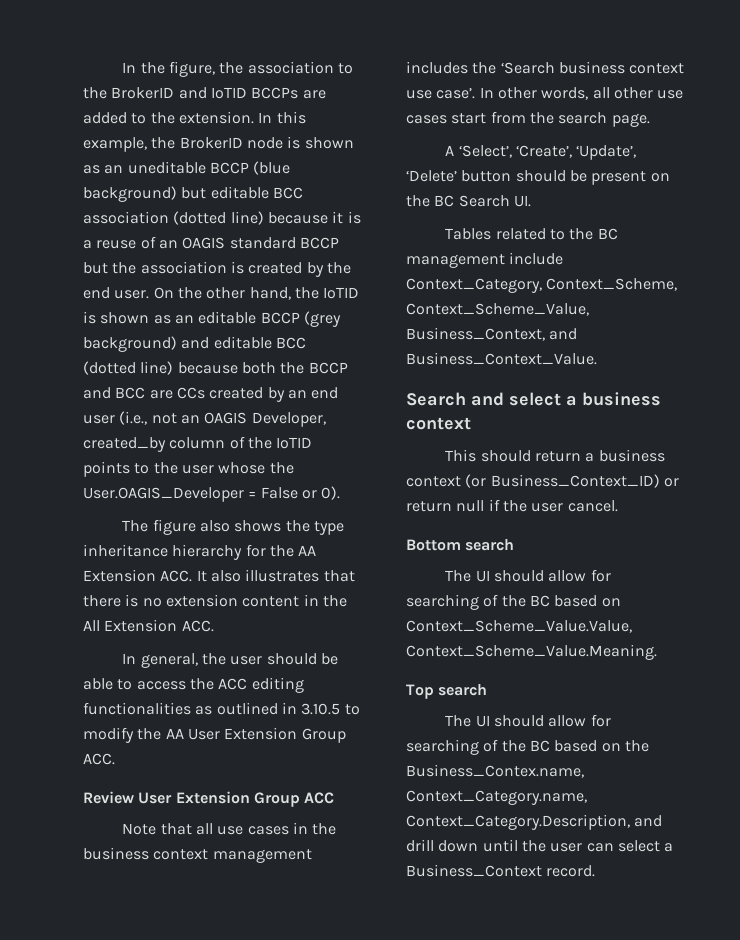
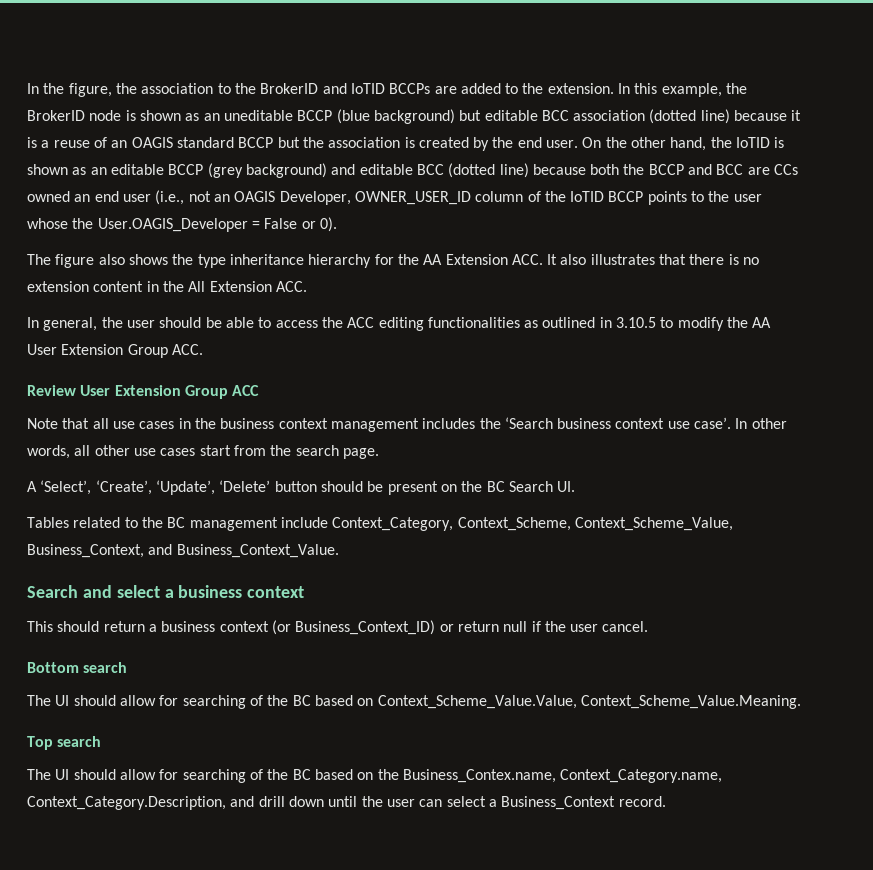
- On the other hand, the IoTID is shown as an editable BCCP (grey background) and editable BCC (dotted line) because both the BCCP and BCC are CCs created by an end user (i.e., not an OAGIS Developer, created_by column of the IoTID points to the user whose the User.OAGIS_Developer = False or 0).
+ On the other hand, the IoTID is shown as an editable BCCP (grey background) and editable BCC (dotted line) because both the BCCP and BCC are CCs owned an end user (i.e., not an OAGIS Developer, OWNER_USER_ID column of the IoTID BCCP points to the user whose the User.OAGIS_Developer = False or 0).

